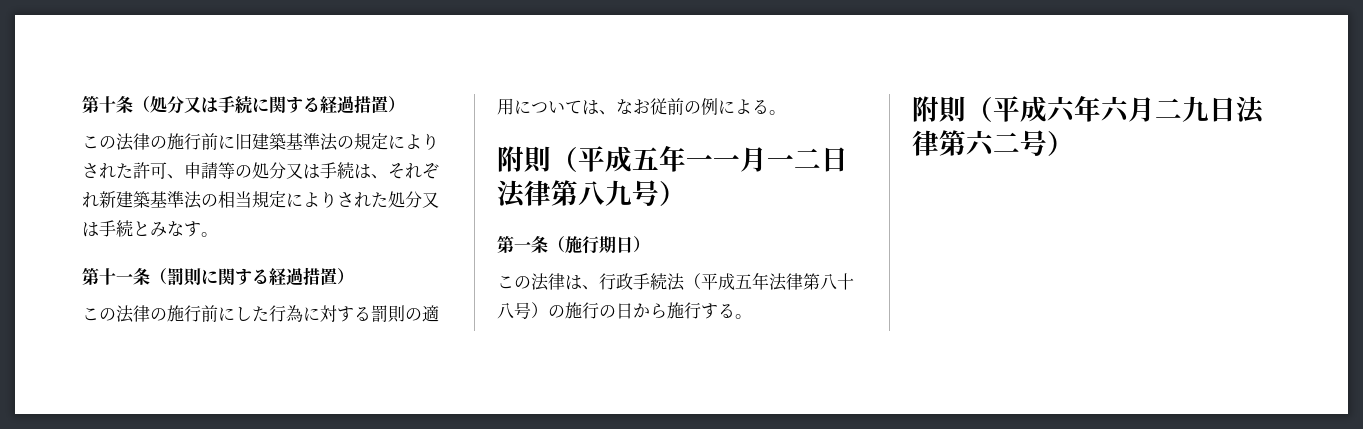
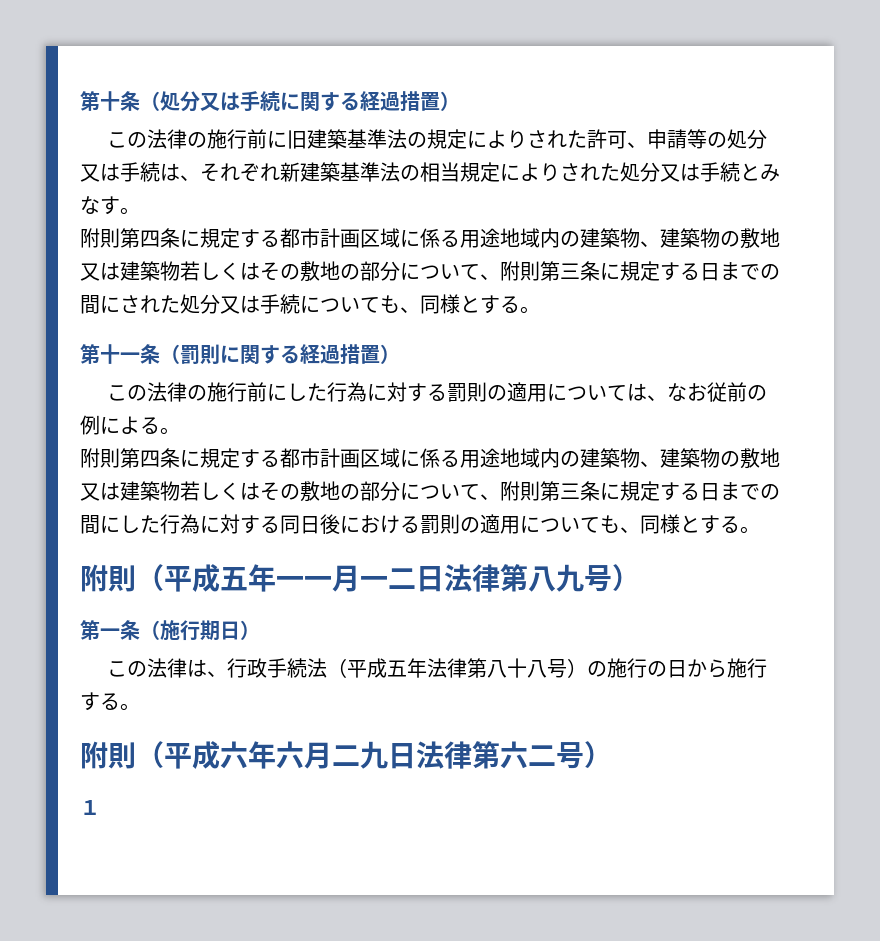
+ 附則第四条に規定する都市計画区域に係る用途地域内の建築物、建築物の敷地又は建築物若しくはその敷地の部分について、附則第三条に規定する日までの間にされた処分又は手続についても、同様とする。
+ 附則第四条に規定する都市計画区域に係る用途地域内の建築物、建築物の敷地又は建築物若しくはその敷地の部分について、附則第三条に規定する日までの間にした行為に対する同日後における罰則の適用についても、同様とする。
+ １

